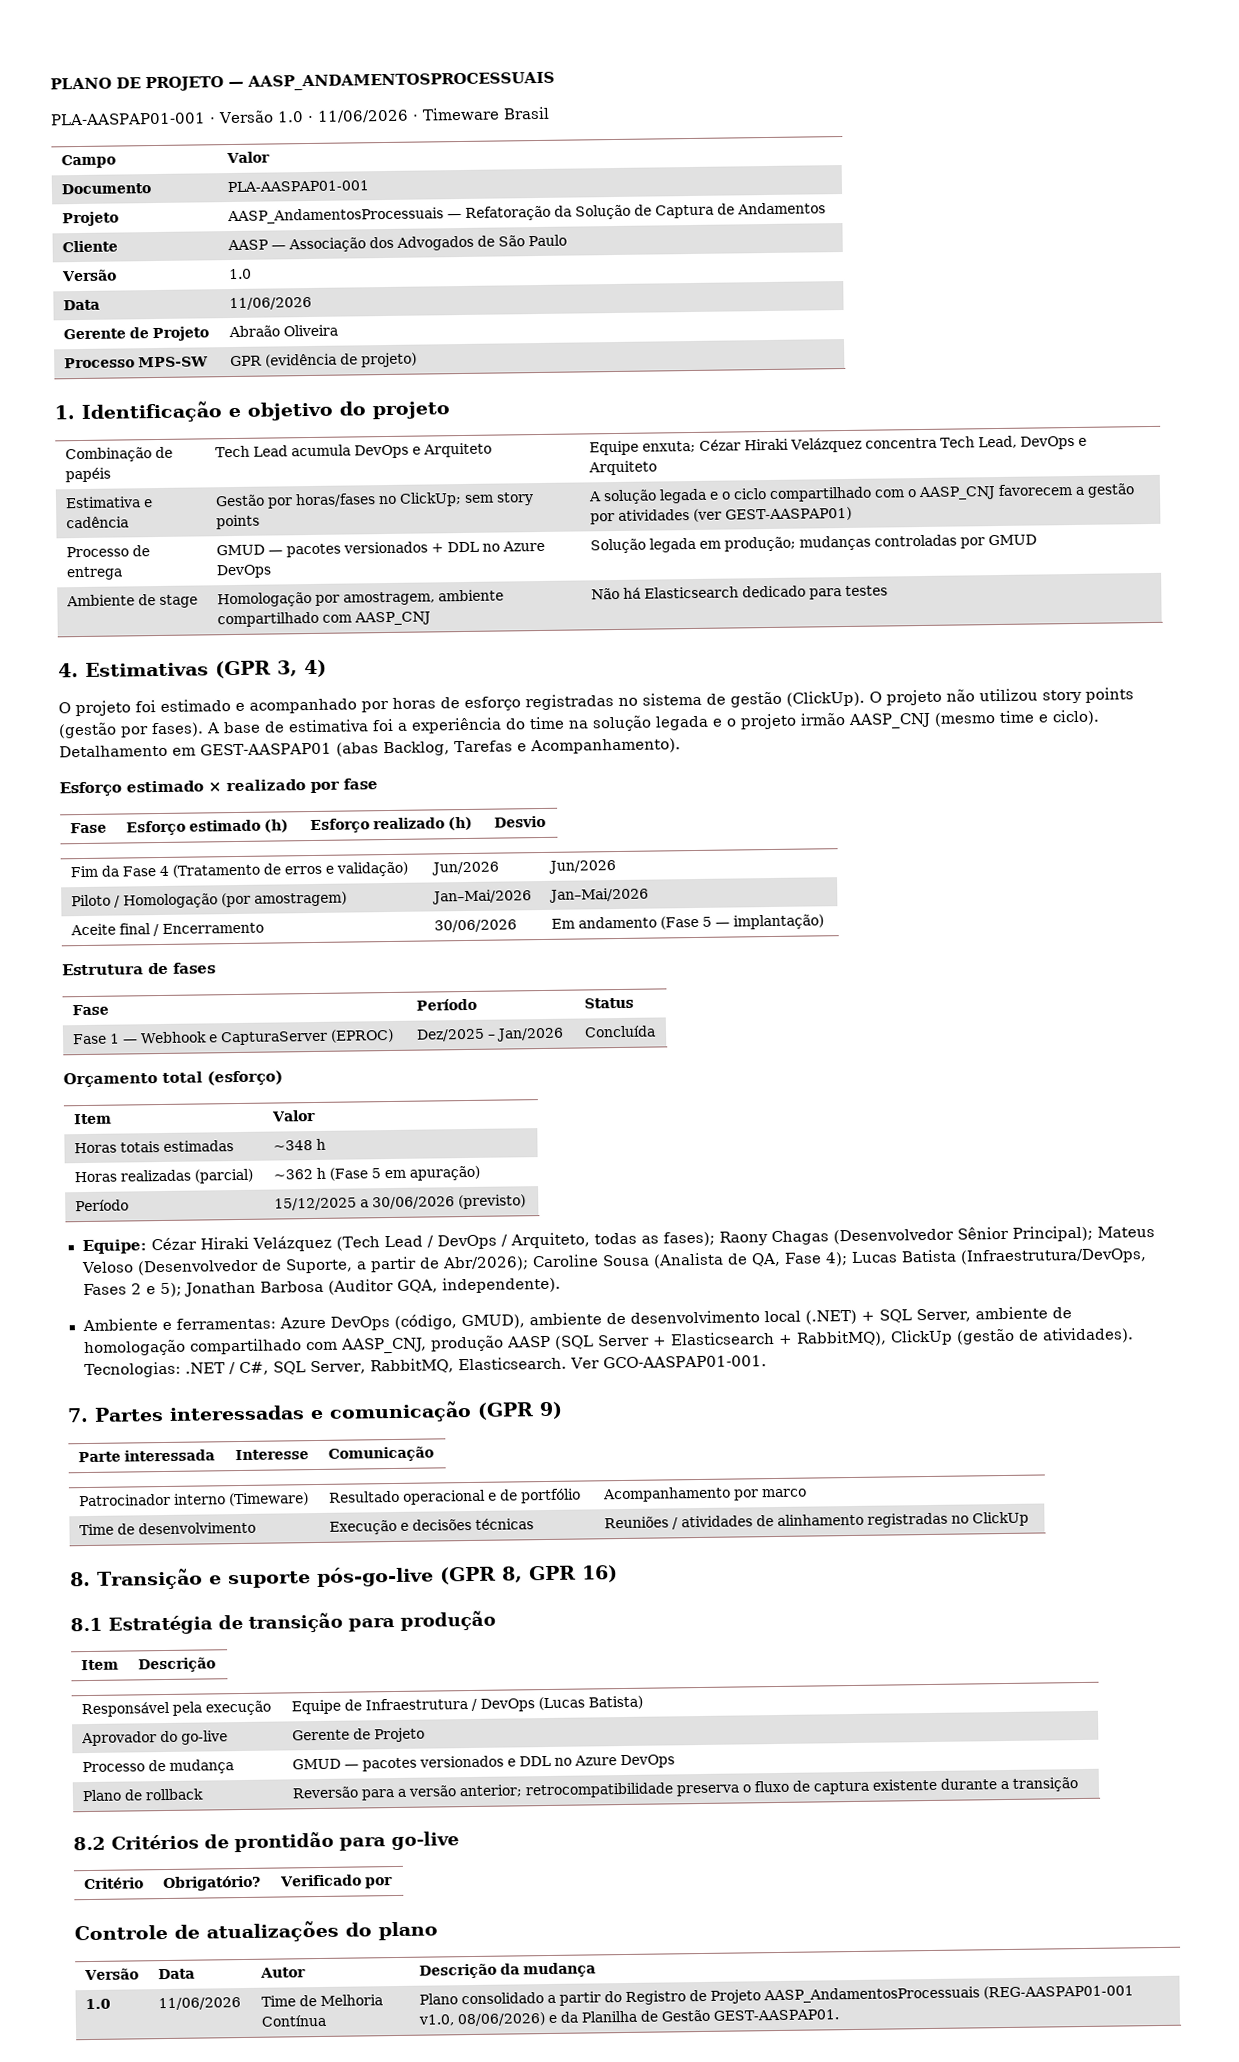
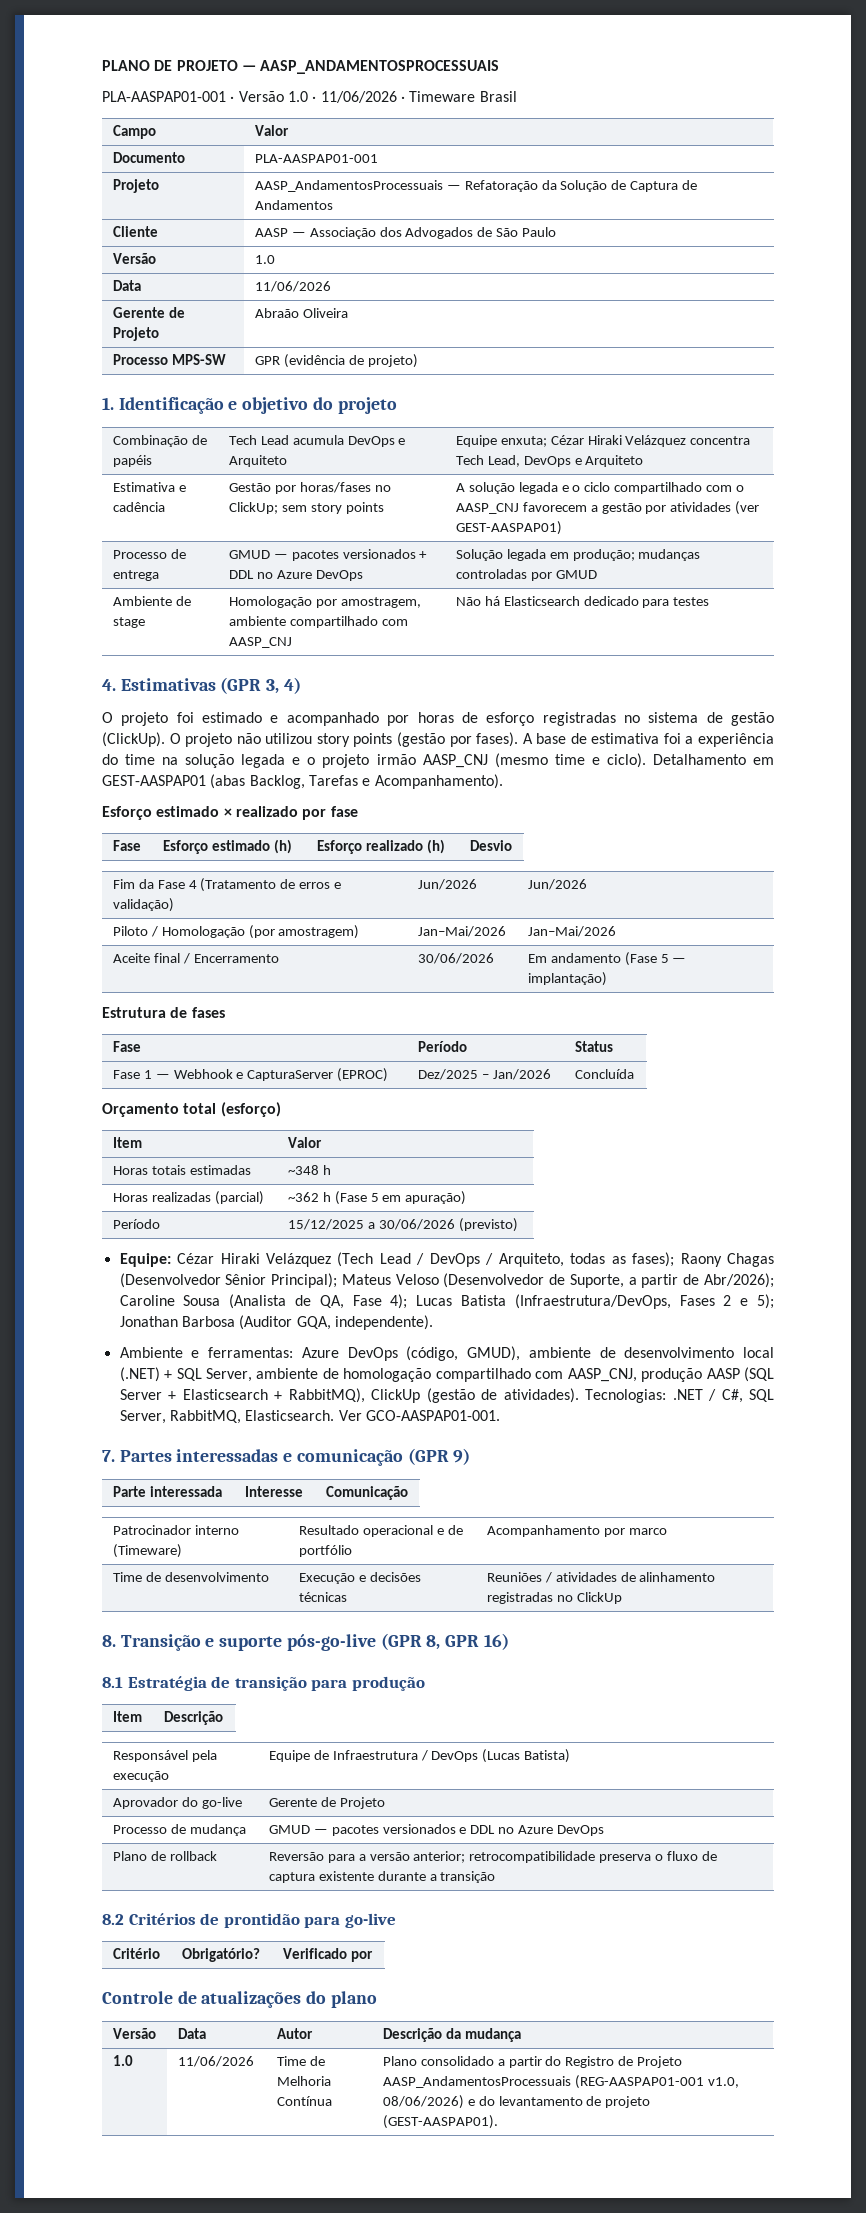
- 1.0 | 11/06/2026 | Time de Melhoria Contínua | Plano consolidado a partir do Registro de Projeto AASP_AndamentosProcessuais (REG-AASPAP01-001 v1.0, 08/06/2026) e da Planilha de Gestão GEST-AASPAP01.
+ 1.0 | 11/06/2026 | Time de Melhoria Contínua | Plano consolidado a partir do Registro de Projeto AASP_AndamentosProcessuais (REG-AASPAP01-001 v1.0, 08/06/2026) e do levantamento de projeto (GEST-AASPAP01).

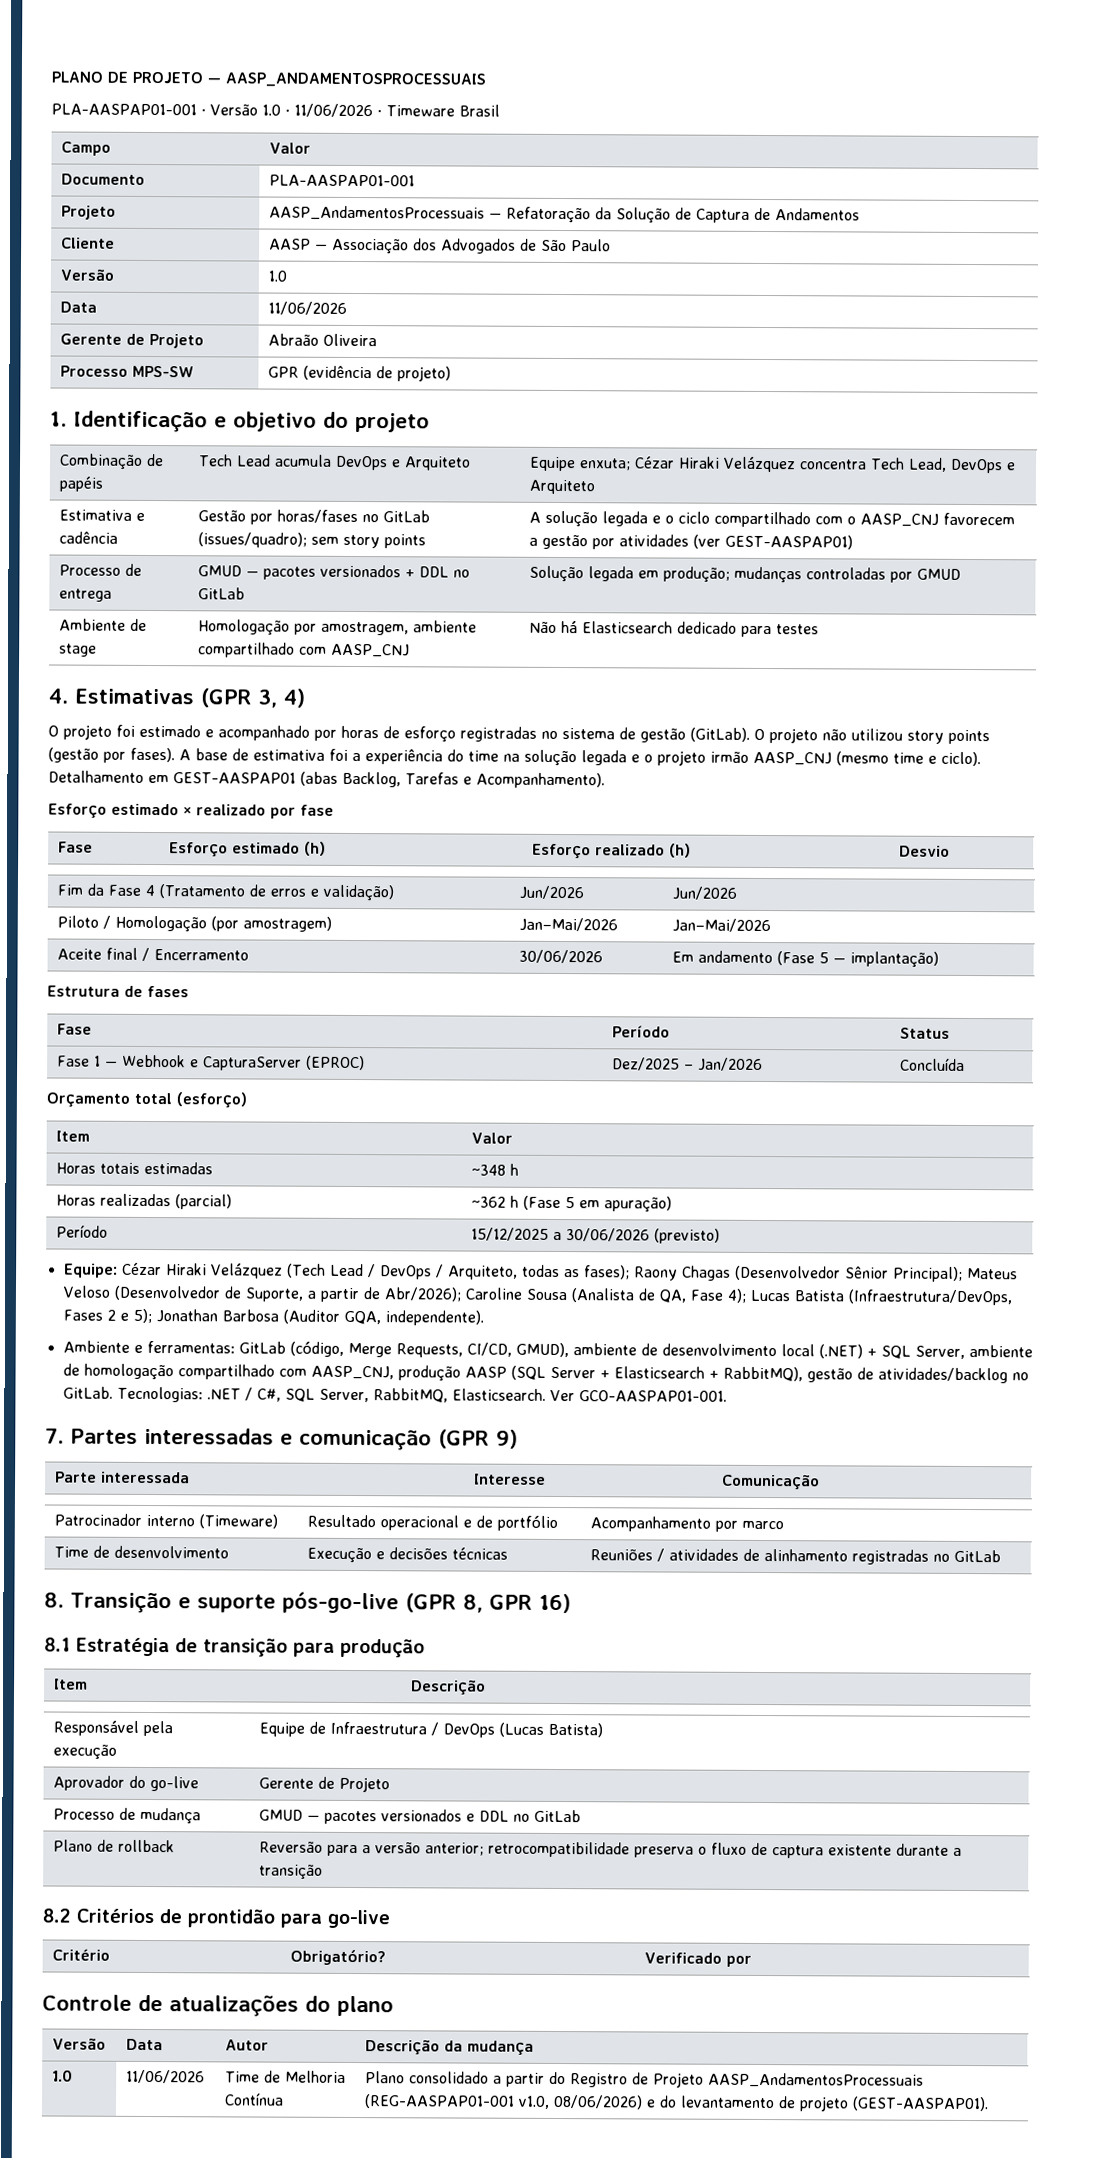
- Estimativa e cadência | Gestão por horas/fases no ClickUp; sem story points | A solução legada e o ciclo compartilhado com o AASP_CNJ favorecem a gestão por atividades (ver GEST-AASPAP01)
+ Estimativa e cadência | Gestão por horas/fases no GitLab (issues/quadro); sem story points | A solução legada e o ciclo compartilhado com o AASP_CNJ favorecem a gestão por atividades (ver GEST-AASPAP01)
- Processo de entrega | GMUD — pacotes versionados + DDL no Azure DevOps | Solução legada em produção; mudanças controladas por GMUD
+ Processo de entrega | GMUD — pacotes versionados + DDL no GitLab | Solução legada em produção; mudanças controladas por GMUD
- O projeto foi estimado e acompanhado por horas de esforço registradas no sistema de gestão (ClickUp).
+ O projeto foi estimado e acompanhado por horas de esforço registradas no sistema de gestão (GitLab).
- Ambiente e ferramentas: Azure DevOps (código, GMUD), ambiente de desenvolvimento local (.NET) + SQL Server, ambiente de homologação compartilhado com AASP_CNJ, produção AASP (SQL Server + Elasticsearch + RabbitMQ), ClickUp (gestão de atividades).
+ Ambiente e ferramentas: GitLab (código, Merge Requests, CI/CD, GMUD), ambiente de desenvolvimento local (.NET) + SQL Server, ambiente de homologação compartilhado com AASP_CNJ, produção AASP (SQL Server + Elasticsearch + RabbitMQ), gestão de atividades/backlog no GitLab.
- Time de desenvolvimento | Execução e decisões técnicas | Reuniões / atividades de alinhamento registradas no ClickUp
+ Time de desenvolvimento | Execução e decisões técnicas | Reuniões / atividades de alinhamento registradas no GitLab
- Processo de mudança | GMUD — pacotes versionados e DDL no Azure DevOps
+ Processo de mudança | GMUD — pacotes versionados e DDL no GitLab

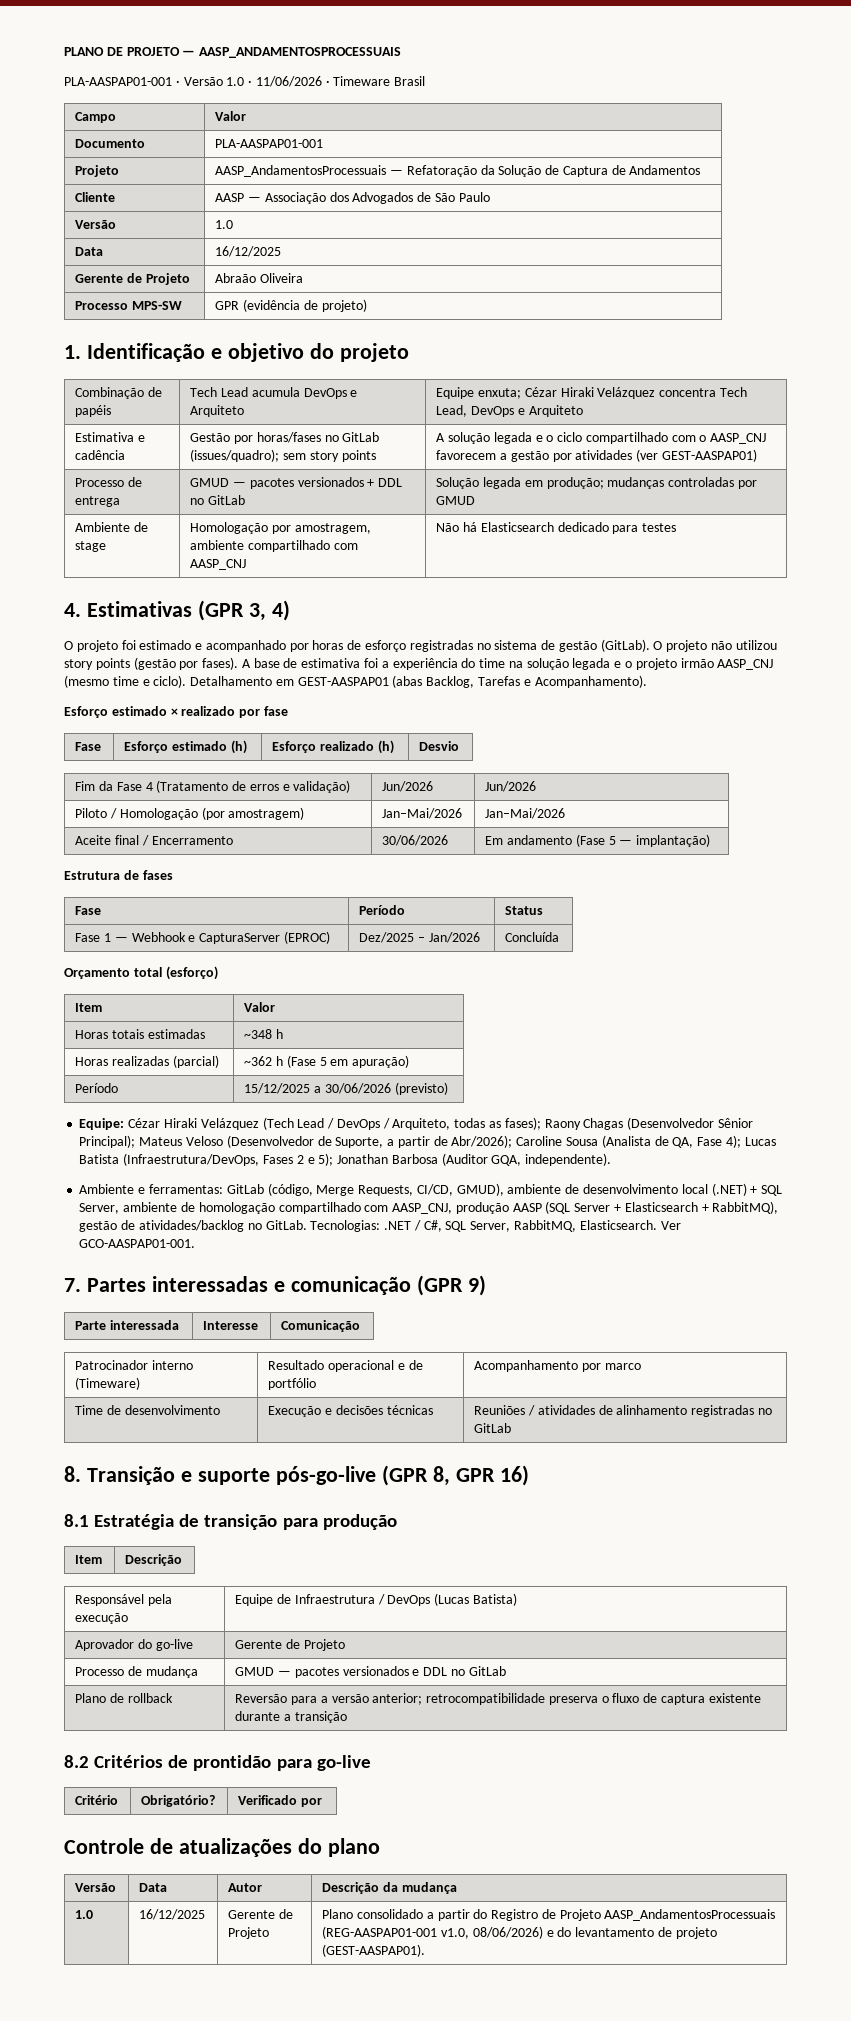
- Data | 11/06/2026
+ Data | 16/12/2025
- 1.0 | 11/06/2026 | Time de Melhoria Contínua | Plano consolidado a partir do Registro de Projeto AASP_AndamentosProcessuais (REG-AASPAP01-001 v1.0, 08/06/2026) e do levantamento de projeto (GEST-AASPAP01).
+ 1.0 | 16/12/2025 | Gerente de Projeto | Plano consolidado a partir do Registro de Projeto AASP_AndamentosProcessuais (REG-AASPAP01-001 v1.0, 08/06/2026) e do levantamento de projeto (GEST-AASPAP01).

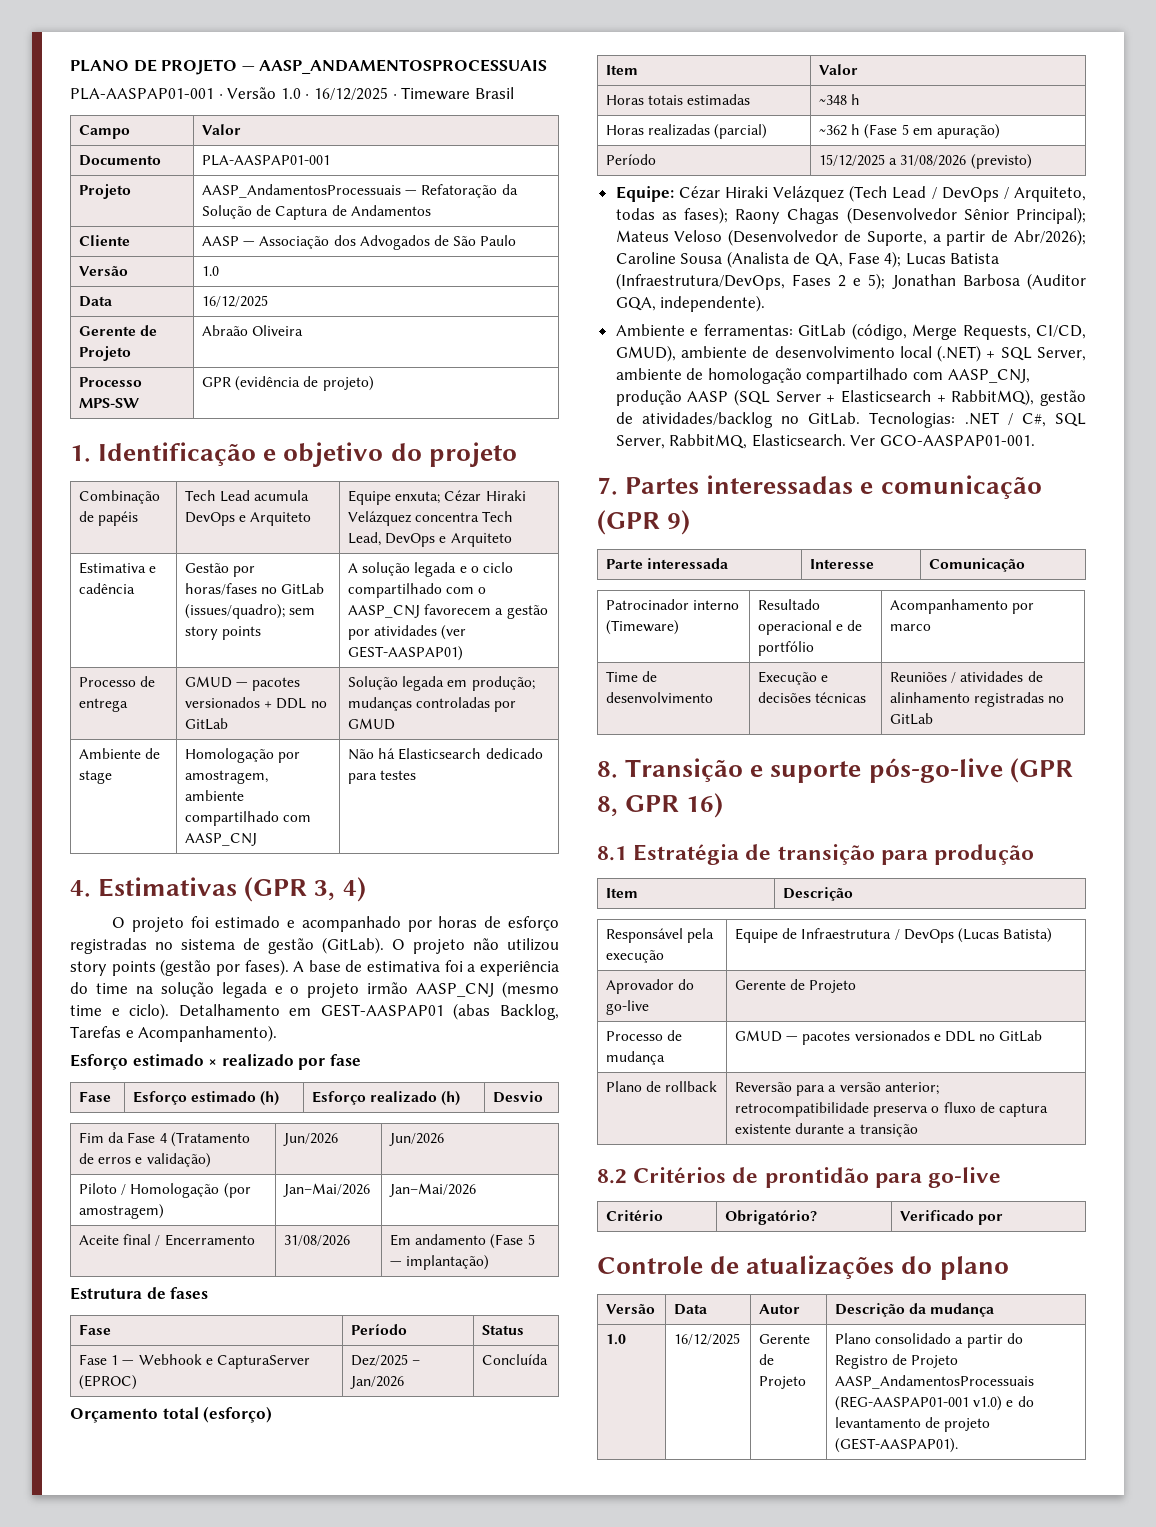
- PLA-AASPAP01-001 · Versão 1.0 · 11/06/2026 · Timeware Brasil
+ PLA-AASPAP01-001 · Versão 1.0 · 16/12/2025 · Timeware Brasil
- Aceite final / Encerramento | 30/06/2026 | Em andamento (Fase 5 — implantação)
+ Aceite final / Encerramento | 31/08/2026 | Em andamento (Fase 5 — implantação)
- Período | 15/12/2025 a 30/06/2026 (previsto)
+ Período | 15/12/2025 a 31/08/2026 (previsto)
- 1.0 | 16/12/2025 | Gerente de Projeto | Plano consolidado a partir do Registro de Projeto AASP_AndamentosProcessuais (REG-AASPAP01-001 v1.0, 08/06/2026) e do levantamento de projeto (GEST-AASPAP01).
+ 1.0 | 16/12/2025 | Gerente de Projeto | Plano consolidado a partir do Registro de Projeto AASP_AndamentosProcessuais (REG-AASPAP01-001 v1.0) e do levantamento de projeto (GEST-AASPAP01).

